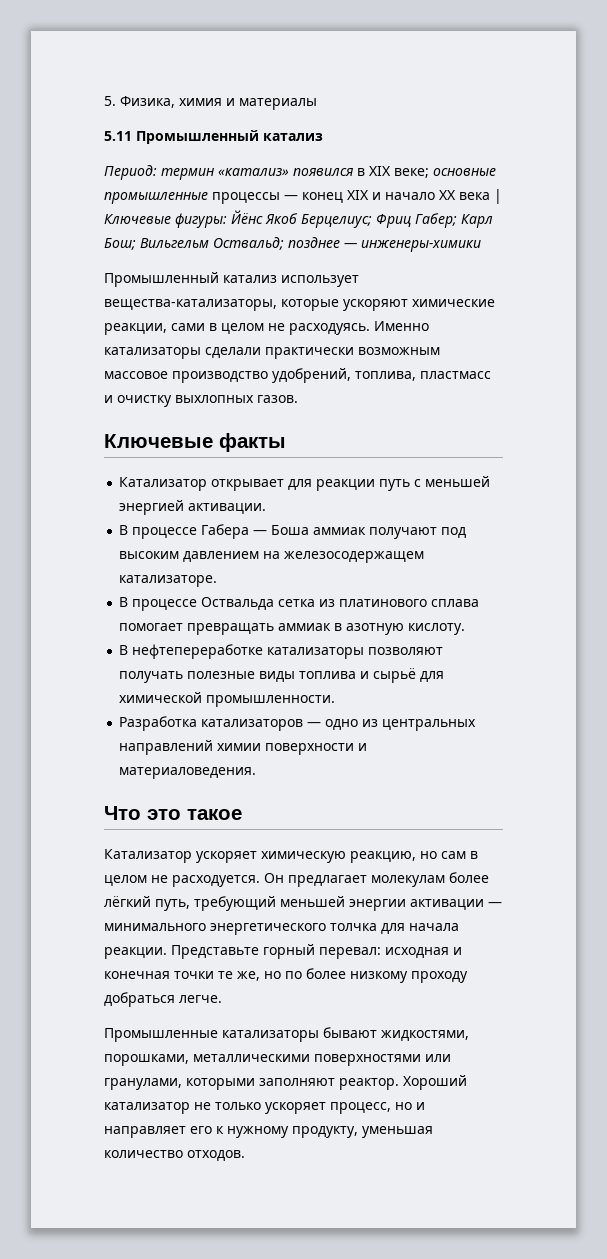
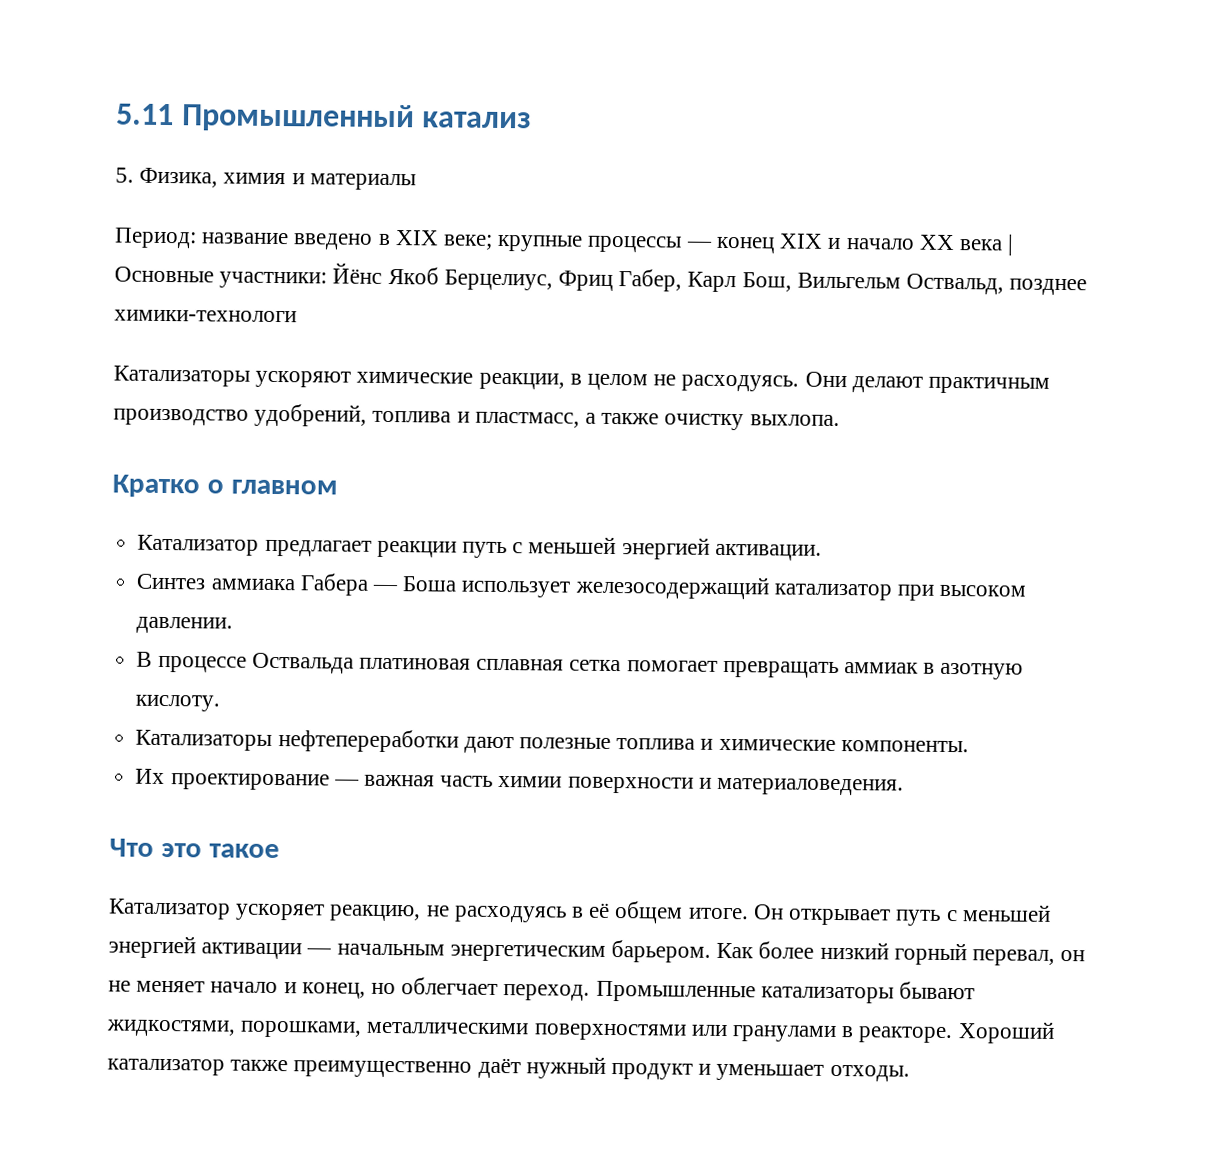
+ 5.11 Промышленный катализ
- 5.11 Промышленный катализ
- Период: термин «катализ» появился в XIX веке; основные промышленные процессы — конец XIX и начало XX века | Ключевые фигуры: Йёнс Якоб Берцелиус; Фриц Габер; Карл Бош; Вильгельм Оствальд; позднее — инженеры-химики
- Промышленный катализ использует вещества-катализаторы, которые ускоряют химические реакции, сами в целом не расходуясь.
+ Период: название введено в XIX веке; крупные процессы — конец XIX и начало XX века | Основные участники: Йёнс Якоб Берцелиус, Фриц Габер, Карл Бош, Вильгельм Оствальд, позднее химики-технологи
+ Катализаторы ускоряют химические реакции, в целом не расходуясь.
- Именно катализаторы сделали практически возможным массовое производство удобрений, топлива, пластмасс и очистку выхлопных газов.
- Ключевые факты
- Катализатор открывает для реакции путь с меньшей энергией активации.
+ Они делают практичным производство удобрений, топлива и пластмасс, а также очистку выхлопа.
+ Кратко о главном
+ Катализатор предлагает реакции путь с меньшей энергией активации.
- В процессе Габера — Боша аммиак получают под высоким давлением на железосодержащем катализаторе.
+ Синтез аммиака Габера — Боша использует железосодержащий катализатор при высоком давлении.
- В процессе Оствальда сетка из платинового сплава помогает превращать аммиак в азотную кислоту.
+ В процессе Оствальда платиновая сплавная сетка помогает превращать аммиак в азотную кислоту.
- В нефтепереработке катализаторы позволяют получать полезные виды топлива и сырьё для химической промышленности.
- Разработка катализаторов — одно из центральных направлений химии поверхности и материаловедения.
+ Катализаторы нефтепереработки дают полезные топлива и химические компоненты.
+ Их проектирование — важная часть химии поверхности и материаловедения.
- Катализатор ускоряет химическую реакцию, но сам в целом не расходуется. Он предлагает молекулам более лёгкий путь, требующий меньшей энергии активации — минимального энергетического толчка для начала реакции. Представьте горный перевал: исходная и конечная точки те же, но по более низкому проходу добраться легче.
- Промышленные катализаторы бывают жидкостями, порошками, металлическими поверхностями или гранулами, которыми заполняют реактор. Хороший катализатор не только ускоряет процесс, но и направляет его к нужному продукту, уменьшая количество отходов.
+ Катализатор ускоряет реакцию, не расходуясь в её общем итоге. Он открывает путь с меньшей энергией активации — начальным энергетическим барьером. Как более низкий горный перевал, он не меняет начало и конец, но облегчает переход. Промышленные катализаторы бывают жидкостями, порошками, металлическими поверхностями или гранулами в реакторе. Хороший катализатор также преимущественно даёт нужный продукт и уменьшает отходы.

